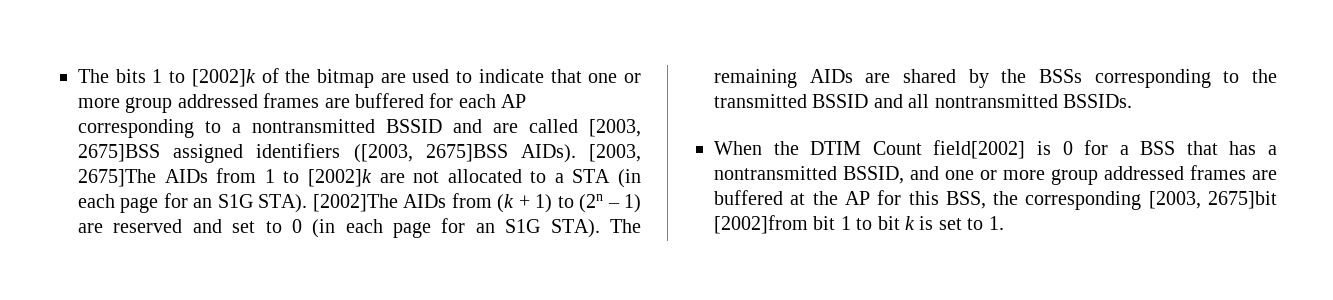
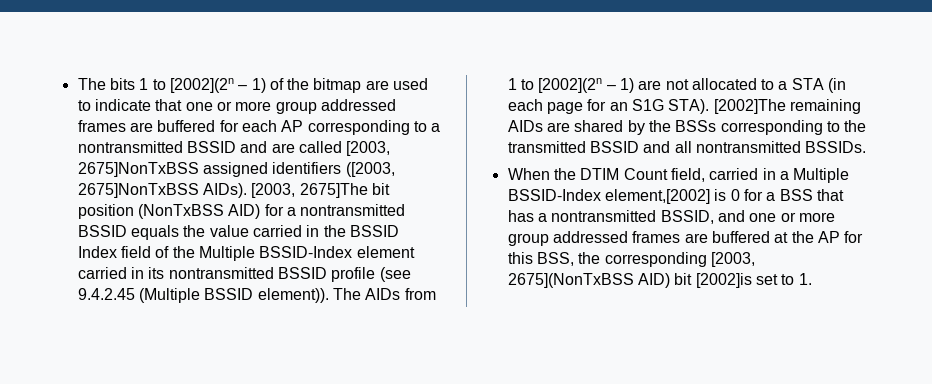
- The bits 1 to [2002]k of the bitmap are used to indicate that one or more group addressed frames are buffered for each AP corresponding to a nontransmitted BSSID and are called [2003, 2675]BSS assigned identifiers ([2003, 2675]BSS AIDs).
+ The bits 1 to [2002](2n – 1) of the bitmap are used to indicate that one or more group addressed frames are buffered for each AP corresponding to a nontransmitted BSSID and are called [2003, 2675]NonTxBSS assigned identifiers ([2003, 2675]NonTxBSS AIDs).
- [2003, 2675]The AIDs from 1 to [2002]k are not allocated to a STA (in each page for an S1G STA).
+ [2003, 2675]The bit position (NonTxBSS AID) for a nontransmitted BSSID equals the value carried in the BSSID Index field of the Multiple BSSID-Index element carried in its nontransmitted BSSID profile (see 9.4.2.45 (Multiple BSSID element)). The AIDs from 1 to [2002](2n – 1) are not allocated to a STA (in each page for an S1G STA).
- [2002]The AIDs from (k + 1) to (2n – 1) are reserved and set to 0 (in each page for an S1G STA). The remaining AIDs are shared by the BSSs corresponding to the transmitted BSSID and all nontransmitted BSSIDs.
+ [2002]The remaining AIDs are shared by the BSSs corresponding to the transmitted BSSID and all nontransmitted BSSIDs.
- When the DTIM Count field[2002] is 0 for a BSS that has a nontransmitted BSSID, and one or more group addressed frames are buffered at the AP for this BSS, the corresponding [2003, 2675]bit [2002]from bit 1 to bit k is set to 1.
+ When the DTIM Count field, carried in a Multiple BSSID-Index element,[2002] is 0 for a BSS that has a nontransmitted BSSID, and one or more group addressed frames are buffered at the AP for this BSS, the corresponding [2003, 2675](NonTxBSS AID) bit [2002]is set to 1.

